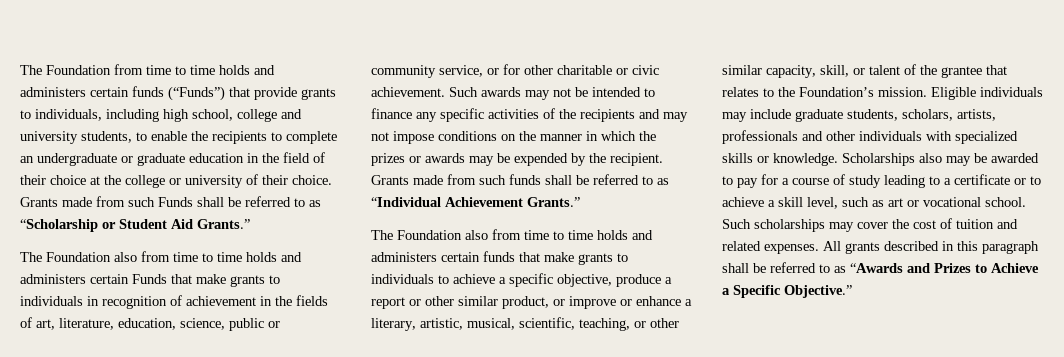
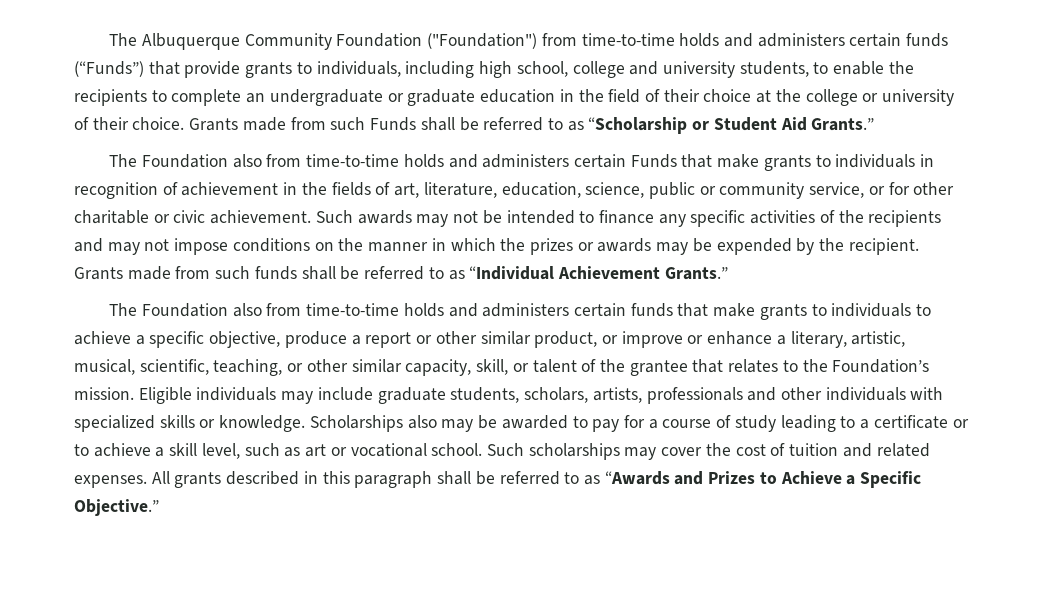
- The Foundation from time to time holds and administers certain funds (“Funds”) that provide grants to individuals, including high school, college and university students, to enable the recipients to complete an undergraduate or graduate education in the field of their choice at the college or university of their choice.
+ The Albuquerque Community Foundation ("Foundation") from time-to-time holds and administers certain funds (“Funds”) that provide grants to individuals, including high school, college and university students, to enable the recipients to complete an undergraduate or graduate education in the field of their choice at the college or university of their choice.
- The Foundation also from time to time holds and administers certain Funds that make grants to individuals in recognition of achievement in the fields of art, literature, education, science, public or community service, or for other charitable or civic achievement.
+ The Foundation also from time-to-time holds and administers certain Funds that make grants to individuals in recognition of achievement in the fields of art, literature, education, science, public or community service, or for other charitable or civic achievement.
- The Foundation also from time to time holds and administers certain funds that make grants to individuals to achieve a specific objective, produce a report or other similar product, or improve or enhance a literary, artistic, musical, scientific, teaching, or other similar capacity, skill, or talent of the grantee that relates to the Foundation’s mission.
+ The Foundation also from time-to-time holds and administers certain funds that make grants to individuals to achieve a specific objective, produce a report or other similar product, or improve or enhance a literary, artistic, musical, scientific, teaching, or other similar capacity, skill, or talent of the grantee that relates to the Foundation’s mission.

